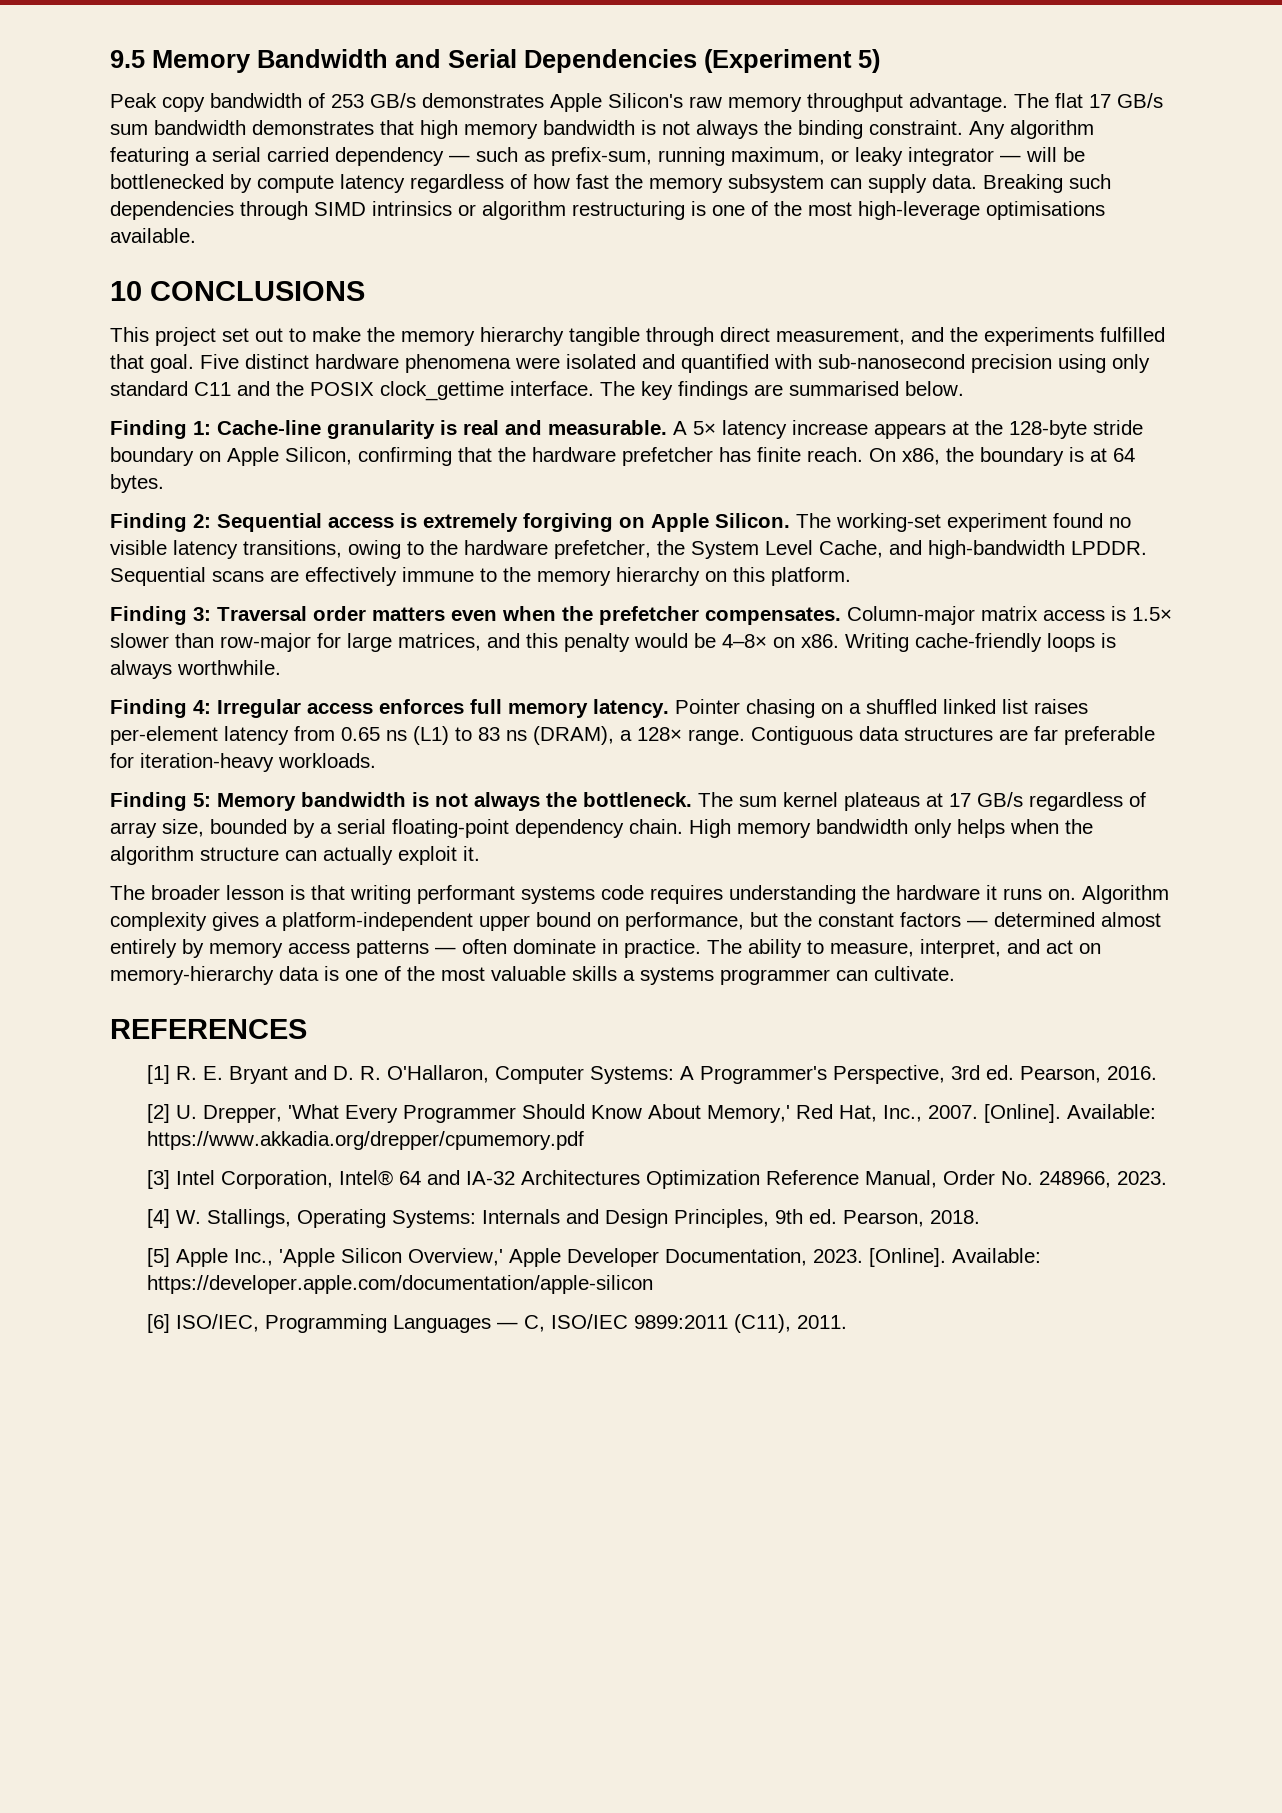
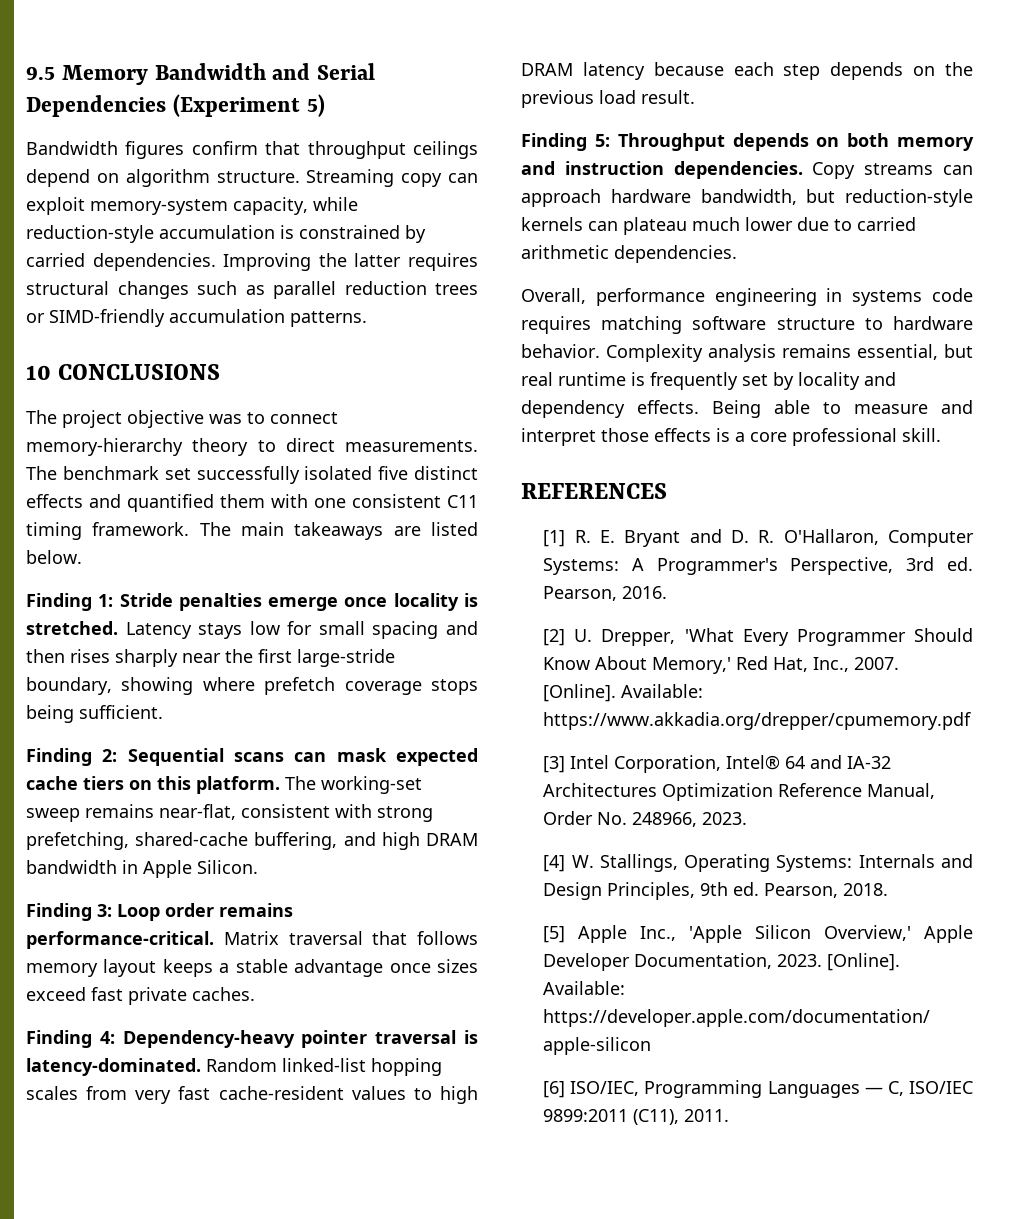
- Peak copy bandwidth of 253 GB/s demonstrates Apple Silicon's raw memory throughput advantage. The flat 17 GB/s sum bandwidth demonstrates that high memory bandwidth is not always the binding constraint. Any algorithm featuring a serial carried dependency — such as prefix-sum, running maximum, or leaky integrator — will be bottlenecked by compute latency regardless of how fast the memory subsystem can supply data. Breaking such dependencies through SIMD intrinsics or algorithm restructuring is one of the most high-leverage optimisations available.
+ Bandwidth figures confirm that throughput ceilings depend on algorithm structure. Streaming copy can exploit memory-system capacity, while reduction-style accumulation is constrained by carried dependencies. Improving the latter requires structural changes such as parallel reduction trees or SIMD-friendly accumulation patterns.
  10 CONCLUSIONS
- This project set out to make the memory hierarchy tangible through direct measurement, and the experiments fulfilled that goal. Five distinct hardware phenomena were isolated and quantified with sub-nanosecond precision using only standard C11 and the POSIX clock_gettime interface. The key findings are summarised below.
- Finding 1: Cache-line granularity is real and measurable. A 5× latency increase appears at the 128-byte stride boundary on Apple Silicon, confirming that the hardware prefetcher has finite reach. On x86, the boundary is at 64 bytes.
- Finding 2: Sequential access is extremely forgiving on Apple Silicon. The working-set experiment found no visible latency transitions, owing to the hardware prefetcher, the System Level Cache, and high-bandwidth LPDDR. Sequential scans are effectively immune to the memory hierarchy on this platform.
- Finding 3: Traversal order matters even when the prefetcher compensates. Column-major matrix access is 1.5× slower than row-major for large matrices, and this penalty would be 4–8× on x86. Writing cache-friendly loops is always worthwhile.
- Finding 4: Irregular access enforces full memory latency. Pointer chasing on a shuffled linked list raises per-element latency from 0.65 ns (L1) to 83 ns (DRAM), a 128× range. Contiguous data structures are far preferable for iteration-heavy workloads.
- Finding 5: Memory bandwidth is not always the bottleneck. The sum kernel plateaus at 17 GB/s regardless of array size, bounded by a serial floating-point dependency chain. High memory bandwidth only helps when the algorithm structure can actually exploit it.
- The broader lesson is that writing performant systems code requires understanding the hardware it runs on. Algorithm complexity gives a platform-independent upper bound on performance, but the constant factors — determined almost entirely by memory access patterns — often dominate in practice. The ability to measure, interpret, and act on memory-hierarchy data is one of the most valuable skills a systems programmer can cultivate.
+ The project objective was to connect memory-hierarchy theory to direct measurements. The benchmark set successfully isolated five distinct effects and quantified them with one consistent C11 timing framework. The main takeaways are listed below.
+ Finding 1: Stride penalties emerge once locality is stretched. Latency stays low for small spacing and then rises sharply near the first large-stride boundary, showing where prefetch coverage stops being sufficient.
+ Finding 2: Sequential scans can mask expected cache tiers on this platform. The working-set sweep remains near-flat, consistent with strong prefetching, shared-cache buffering, and high DRAM bandwidth in Apple Silicon.
+ Finding 3: Loop order remains performance-critical. Matrix traversal that follows memory layout keeps a stable advantage once sizes exceed fast private caches.
+ Finding 4: Dependency-heavy pointer traversal is latency-dominated. Random linked-list hopping scales from very fast cache-resident values to high DRAM latency because each step depends on the previous load result.
+ Finding 5: Throughput depends on both memory and instruction dependencies. Copy streams can approach hardware bandwidth, but reduction-style kernels can plateau much lower due to carried arithmetic dependencies.
+ Overall, performance engineering in systems code requires matching software structure to hardware behavior. Complexity analysis remains essential, but real runtime is frequently set by locality and dependency effects. Being able to measure and interpret those effects is a core professional skill.

